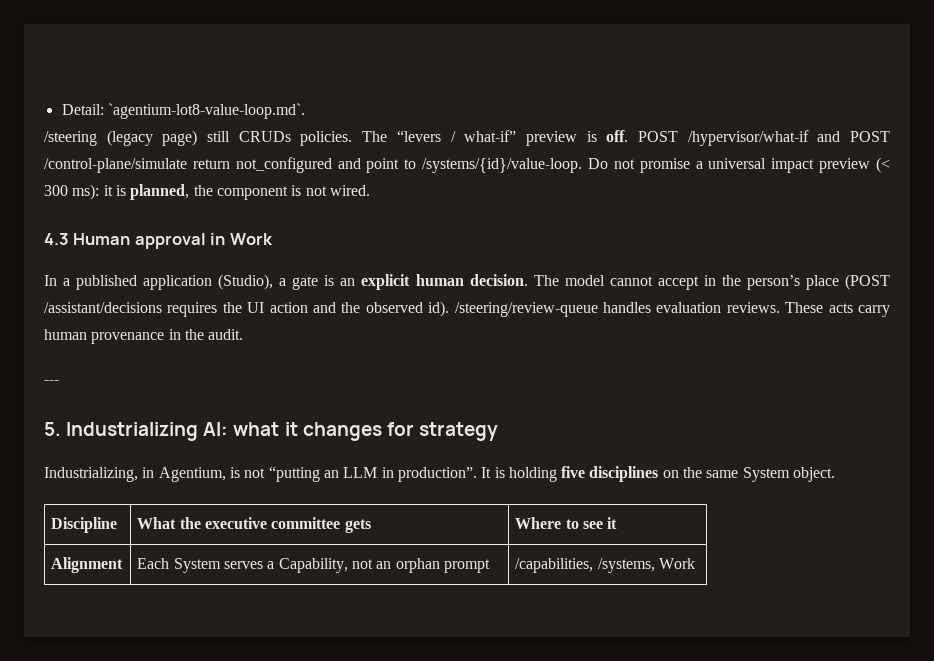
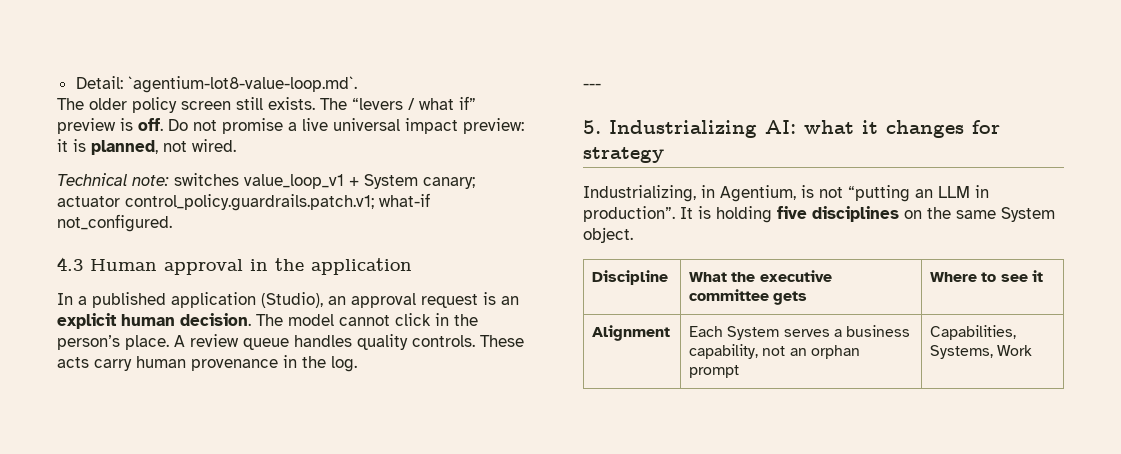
- /steering (legacy page) still CRUDs policies.
+ The older policy screen still exists.
- The “levers / what-if” preview is off.
+ The “levers / what if” preview is off.
- POST /hypervisor/what-if and POST /control-plane/simulate return not_configured and point to /systems/{id}/value-loop.
- Do not promise a universal impact preview (< 300 ms): it is planned, the component is not wired.
+ Do not promise a live universal impact preview: it is planned, not wired.
+ Technical note: switches value_loop_v1 + System canary; actuator control_policy.guardrails.patch.v1; what-if not_configured.
- 4.3 Human approval in Work
+ 4.3 Human approval in the application
- In a published application (Studio), a gate is an explicit human decision.
+ In a published application (Studio), an approval request is an explicit human decision.
- The model cannot accept in the person’s place (POST /assistant/decisions requires the UI action and the observed id). /steering/review-queue handles evaluation reviews.
+ The model cannot click in the person’s place. A review queue handles quality controls.
- These acts carry human provenance in the audit.
+ These acts carry human provenance in the log.
- Alignment | Each System serves a Capability, not an orphan prompt | /capabilities, /systems, Work
+ Alignment | Each System serves a business capability, not an orphan prompt | Capabilities, Systems, Work

